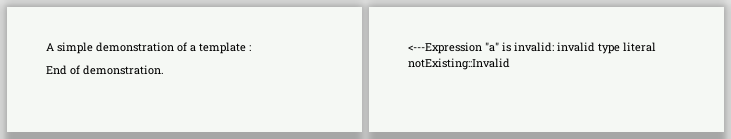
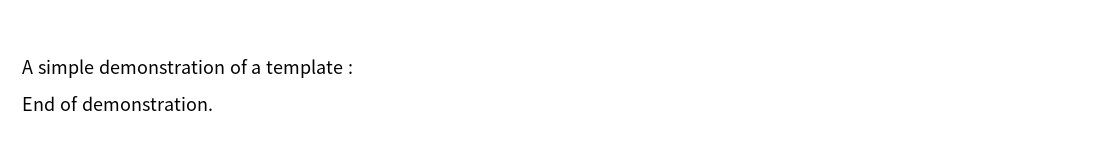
- <---Expression "a" is invalid: invalid type literal notExisting::Invalid

